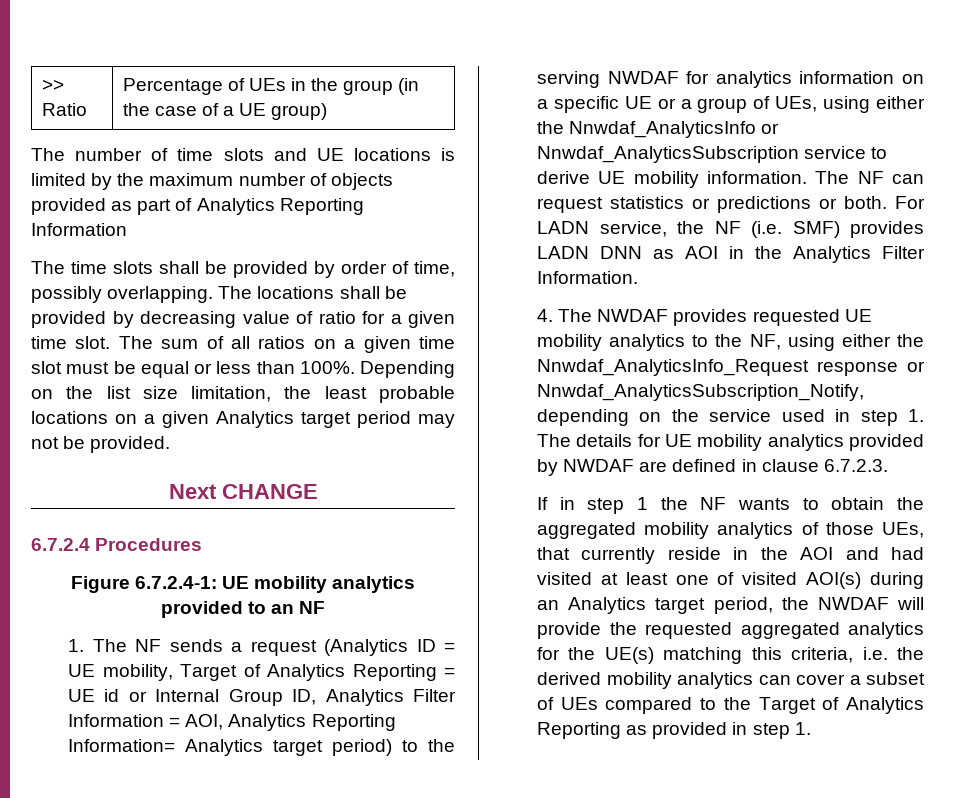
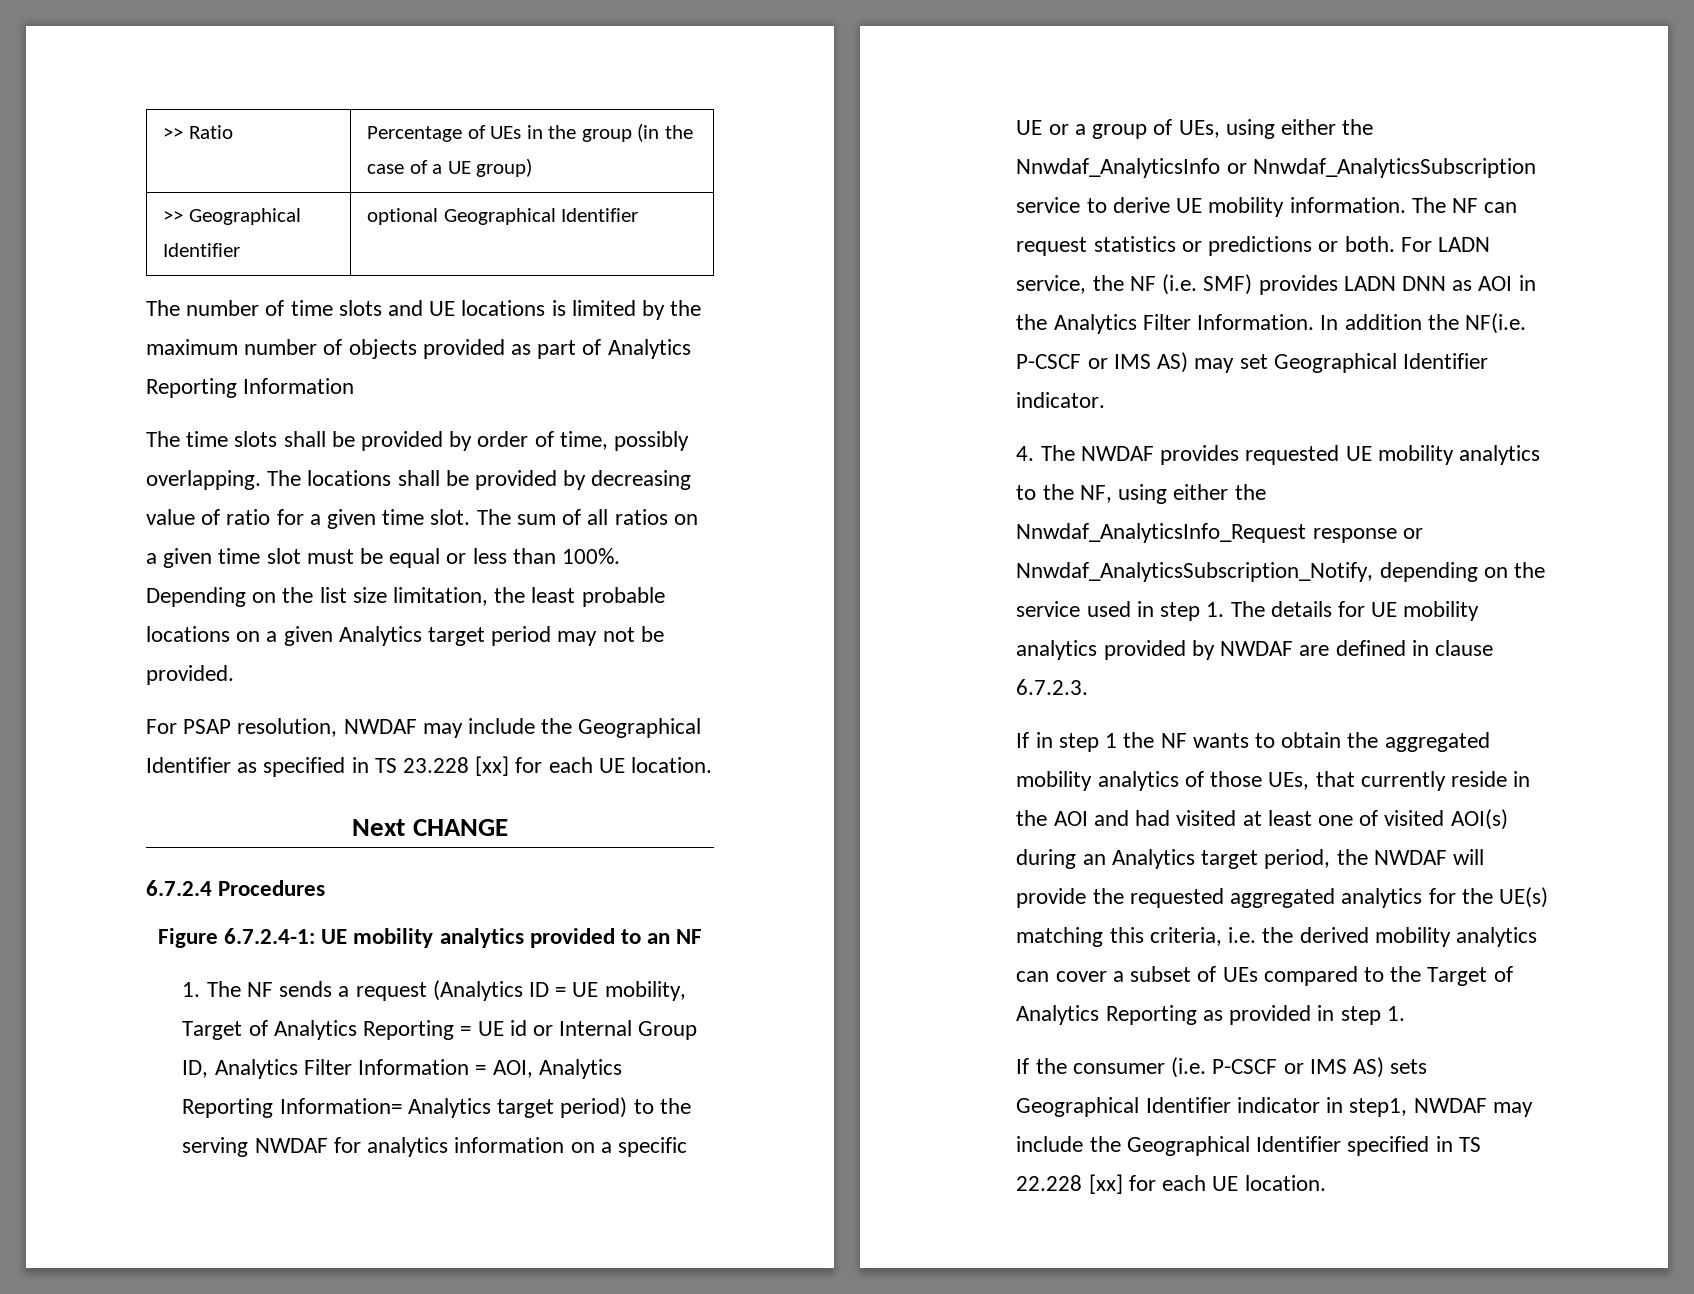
+ >> Geographical Identifier | optional Geographical Identifier
+ For PSAP resolution, NWDAF may include the Geographical Identifier as specified in TS 23.228 [xx] for each UE location.
+ In addition the NF(i.e. P-CSCF or IMS AS) may set Geographical Identifier indicator.
+ If the consumer (i.e. P-CSCF or IMS AS) sets Geographical Identifier indicator in step1, NWDAF may include the Geographical Identifier specified in TS 22.228 [xx] for each UE location.

